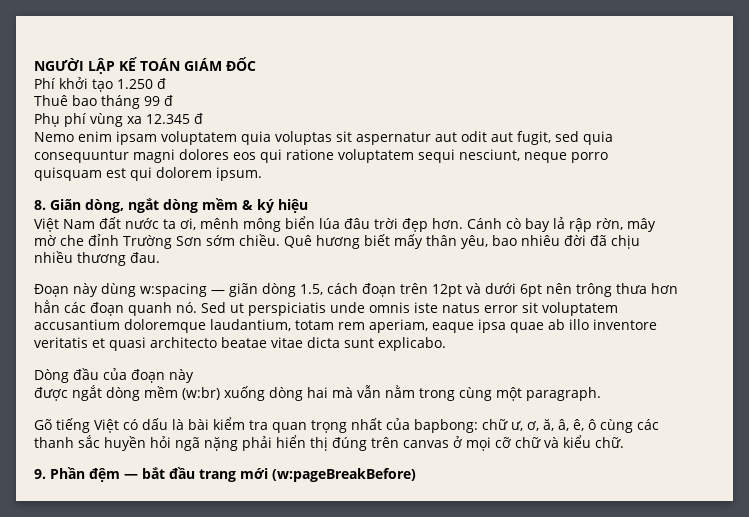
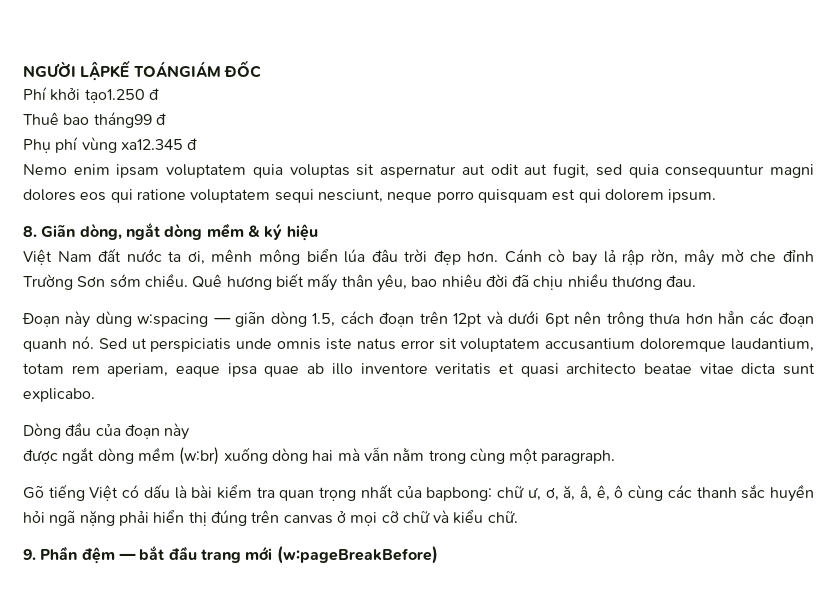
- NGƯỜI LẬP KẾ TOÁN GIÁM ĐỐC
+ NGƯỜI LẬPKẾ TOÁNGIÁM ĐỐC
- Phí khởi tạo 1.250 đ
+ Phí khởi tạo1.250 đ
- Thuê bao tháng 99 đ
+ Thuê bao tháng99 đ
- Phụ phí vùng xa 12.345 đ
+ Phụ phí vùng xa12.345 đ

